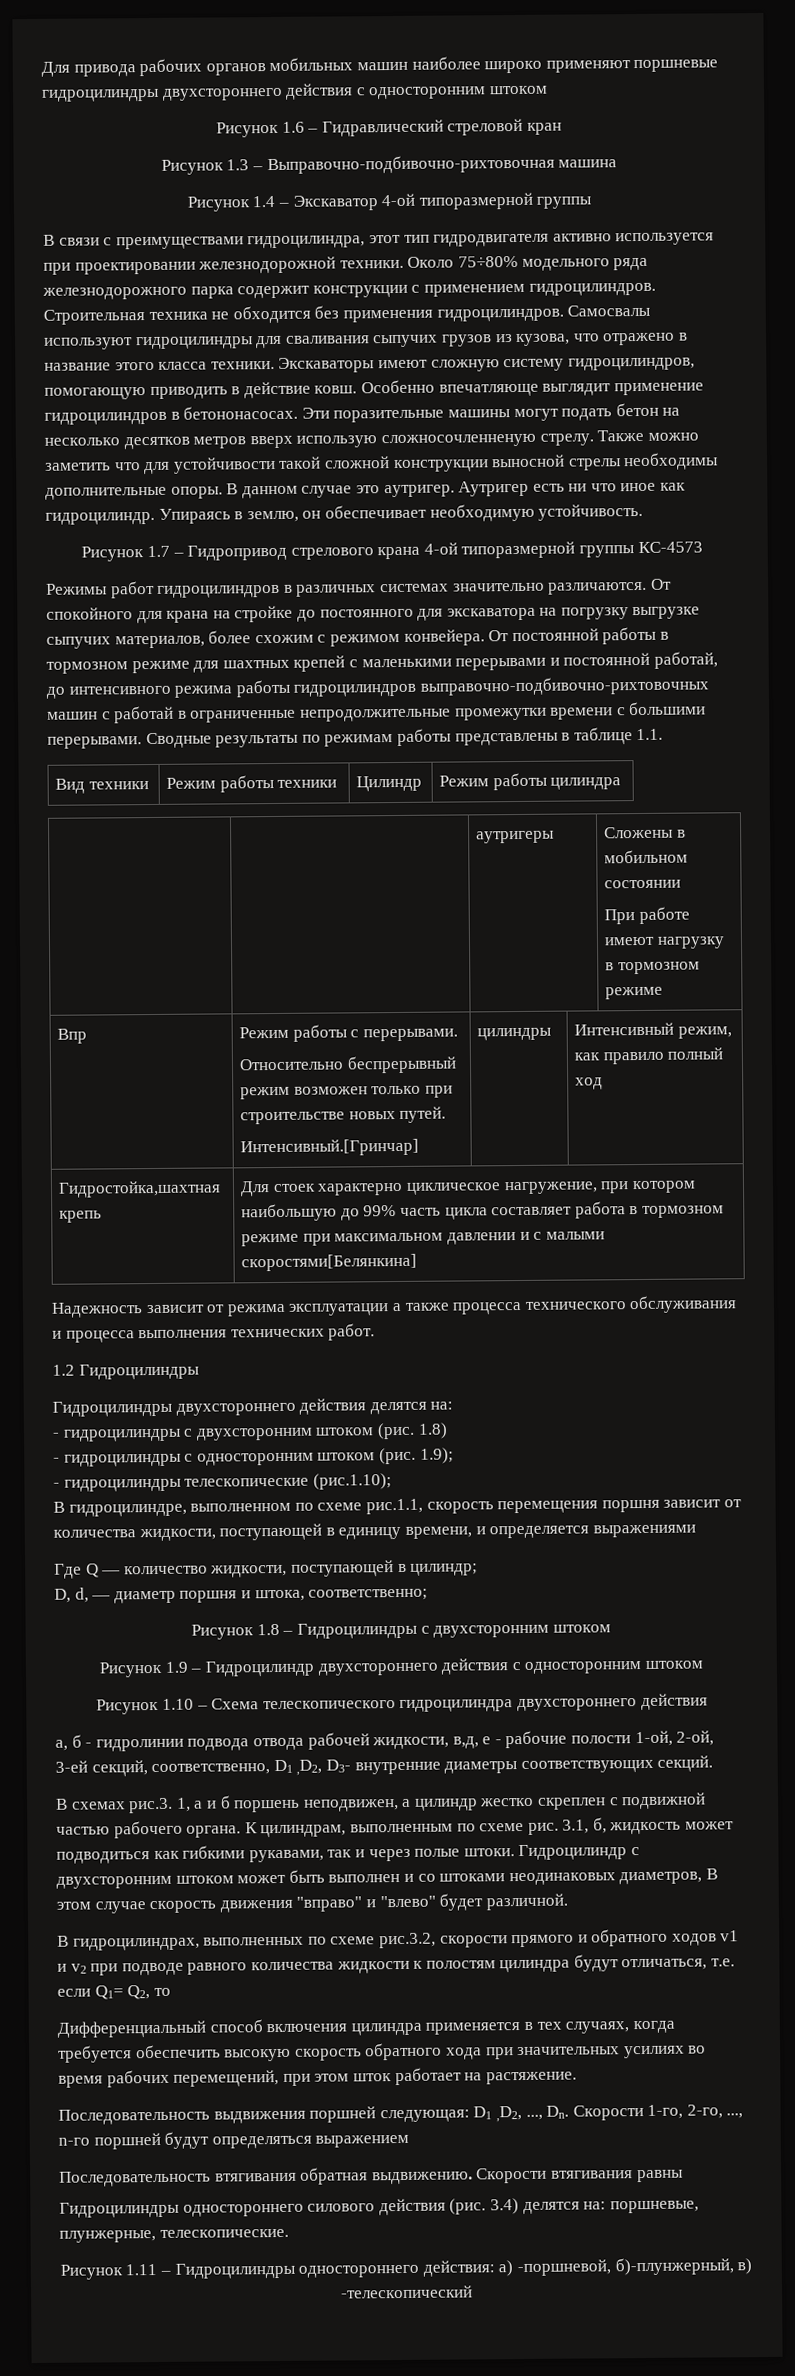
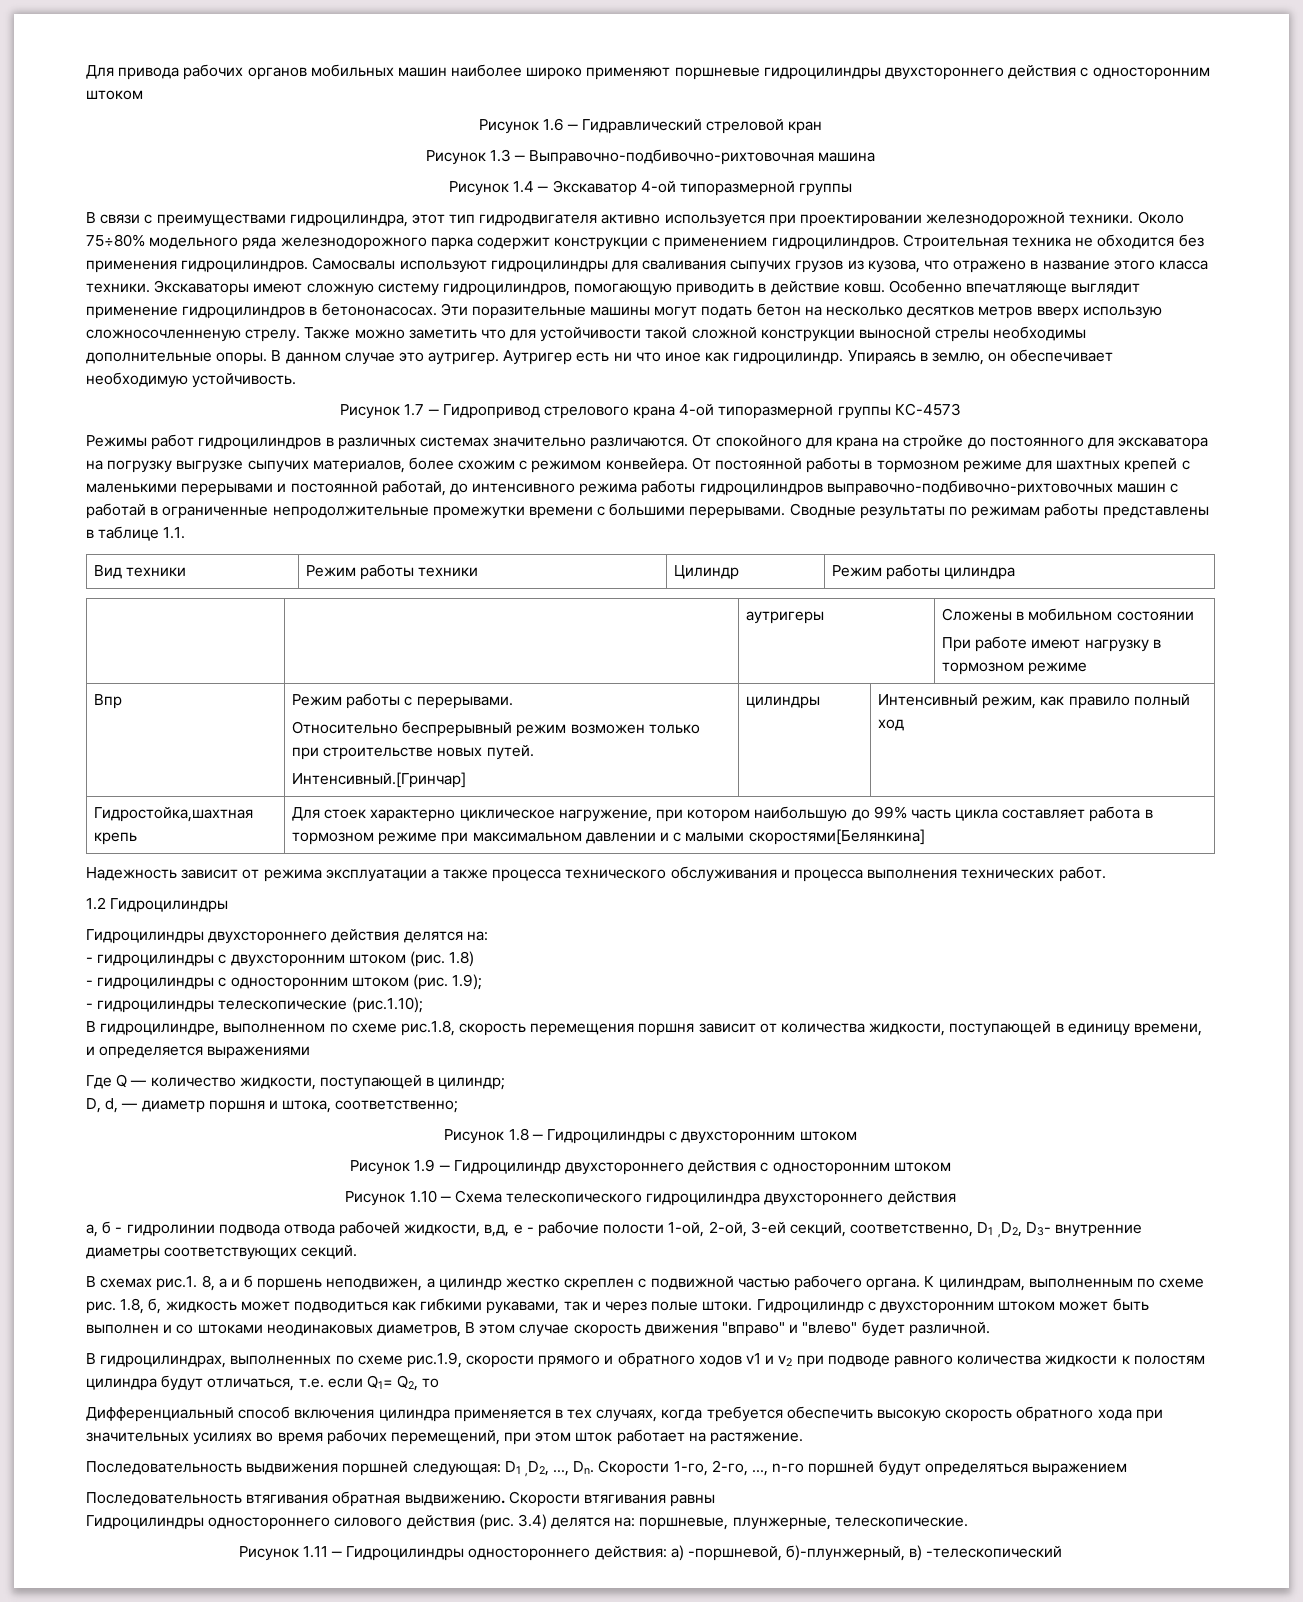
- В гидроцилиндре, выполненном по схеме рис.1.1, скорость перемещения поршня зависит от количества жидкости, поступающей в единицу времени, и определяется выражениями
+ В гидроцилиндре, выполненном по схеме рис.1.8, скорость перемещения поршня зависит от количества жидкости, поступающей в единицу времени, и определяется выражениями
- В схемах рис.3. 1, а и б поршень неподвижен, а цилиндр жестко скреплен с подвижной частью рабочего органа.
+ В схемах рис.1. 8, а и б поршень неподвижен, а цилиндр жестко скреплен с подвижной частью рабочего органа.
- 3.1, б, жидкость может подводиться как гибкими рукавами, так и через полые штоки.
+ 1.8, б, жидкость может подводиться как гибкими рукавами, так и через полые штоки.
- В гидроцилиндрах, выполненных по схеме рис.3.2, скорости прямого и обратного ходов v1 и v2 при подводе равного количества жидкости к полостям цилиндра будут отличаться, т.е. если Q1= Q2, то
+ В гидроцилиндрах, выполненных по схеме рис.1.9, скорости прямого и обратного ходов v1 и v2 при подводе равного количества жидкости к полостям цилиндра будут отличаться, т.е. если Q1= Q2, то

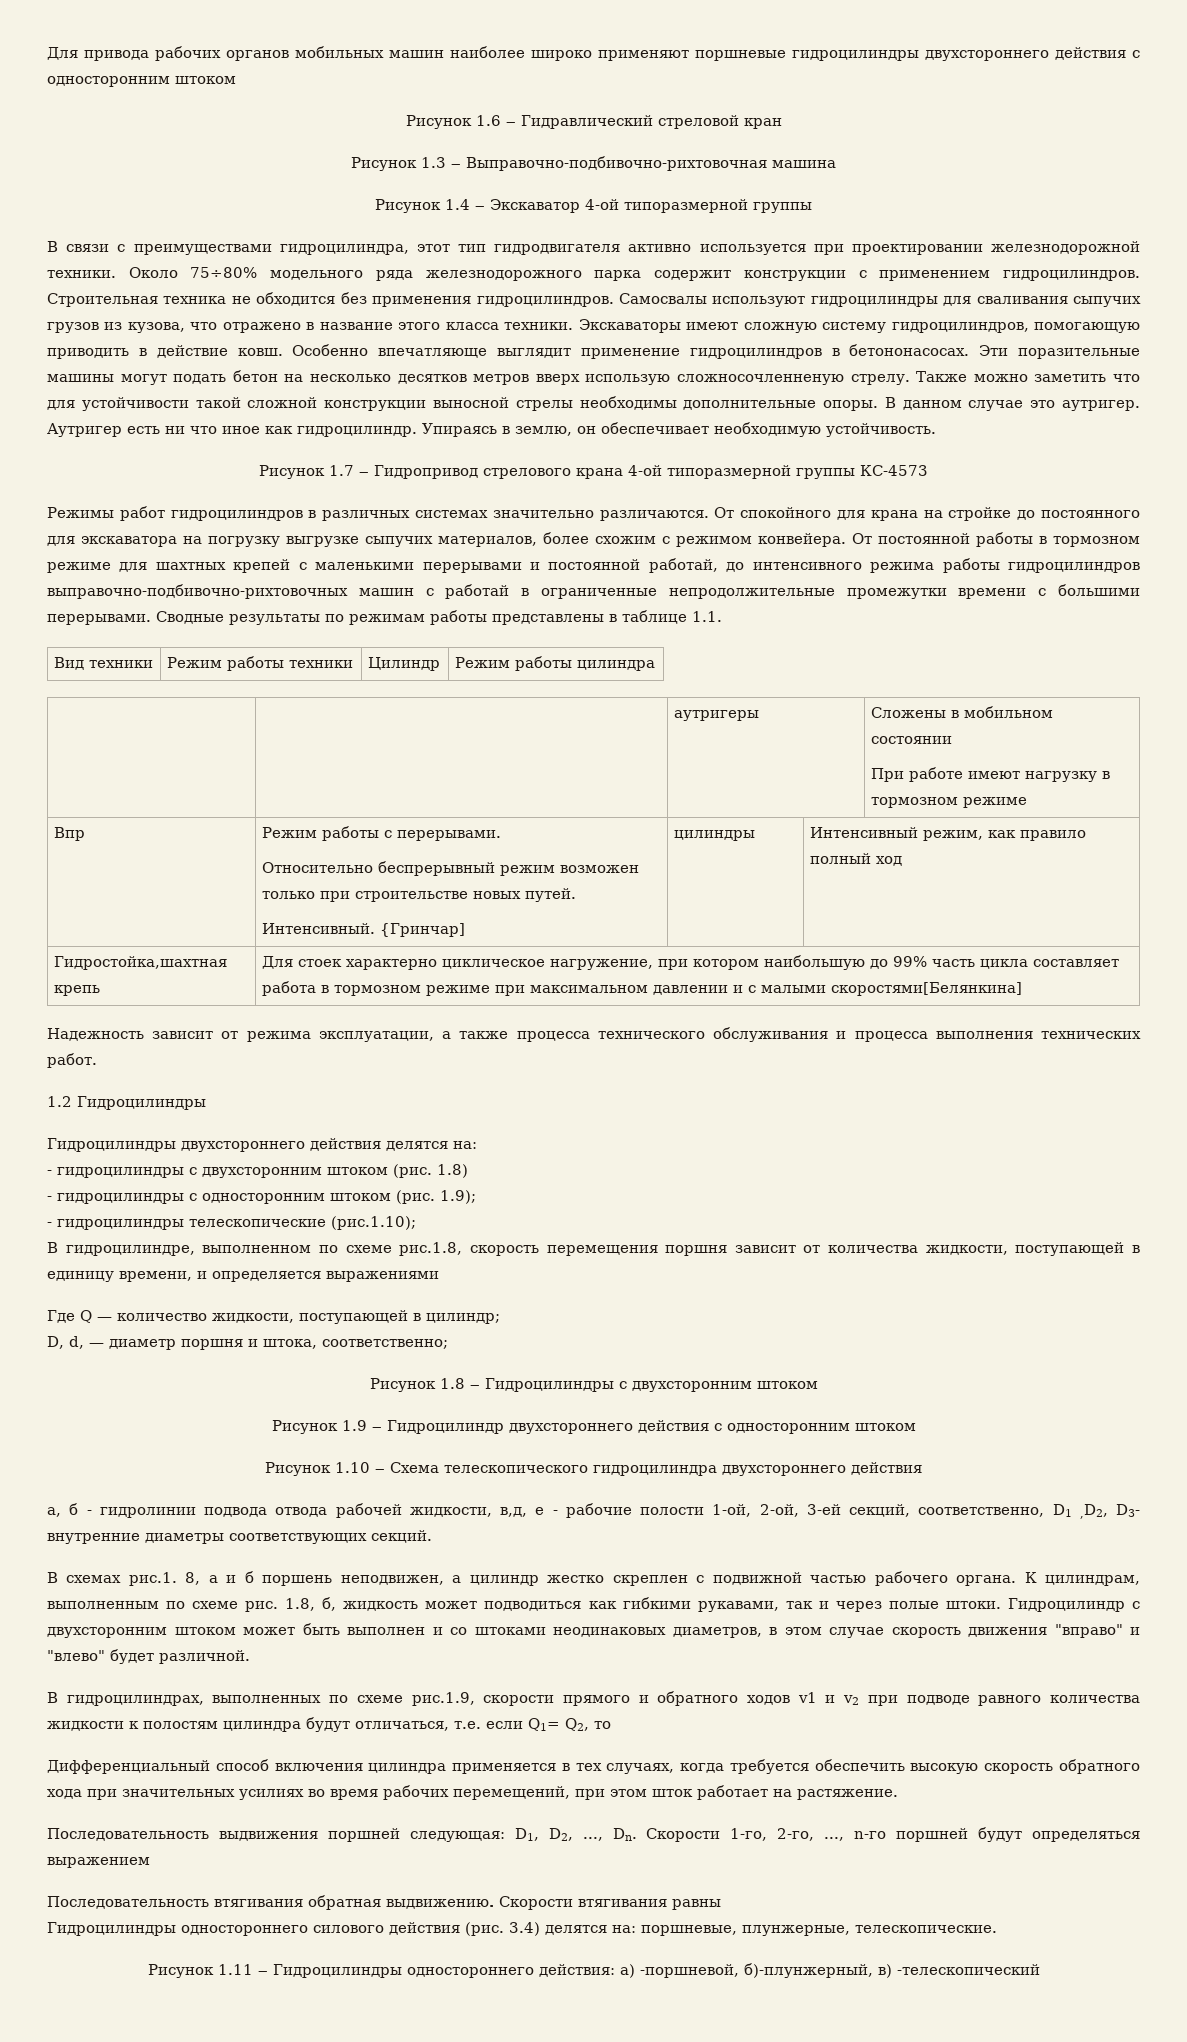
  Впр | Режим работы с перерывами.
  Относительно беспрерывный режим возможен только при строительстве новых путей.
- Интенсивный.[Гринчар] | цилиндры | Интенсивный режим, как правило полный ход
+ Интенсивный. {Гринчар] | цилиндры | Интенсивный режим, как правило полный ход
- Надежность зависит от режима эксплуатации а также процесса технического обслуживания и процесса выполнения технических работ.
+ Надежность зависит от режима эксплуатации, а также процесса технического обслуживания и процесса выполнения технических работ.
- Гидроцилиндр с двухсторонним штоком может быть выполнен и со штоками неодинаковых диаметров, В этом случае скорость движения "вправо" и "влево" будет различной.
+ Гидроцилиндр с двухсторонним штоком может быть выполнен и со штоками неодинаковых диаметров, в этом случае скорость движения "вправо" и "влево" будет различной.
- Последовательность выдвижения поршней следующая: D1 ,D2, ..., Dn. Скорости 1-го, 2-го, ..., n-го поршней будут определяться выражением
+ Последовательность выдвижения поршней следующая: D1, D2, ..., Dn. Скорости 1-го, 2-го, ..., n-го поршней будут определяться выражением

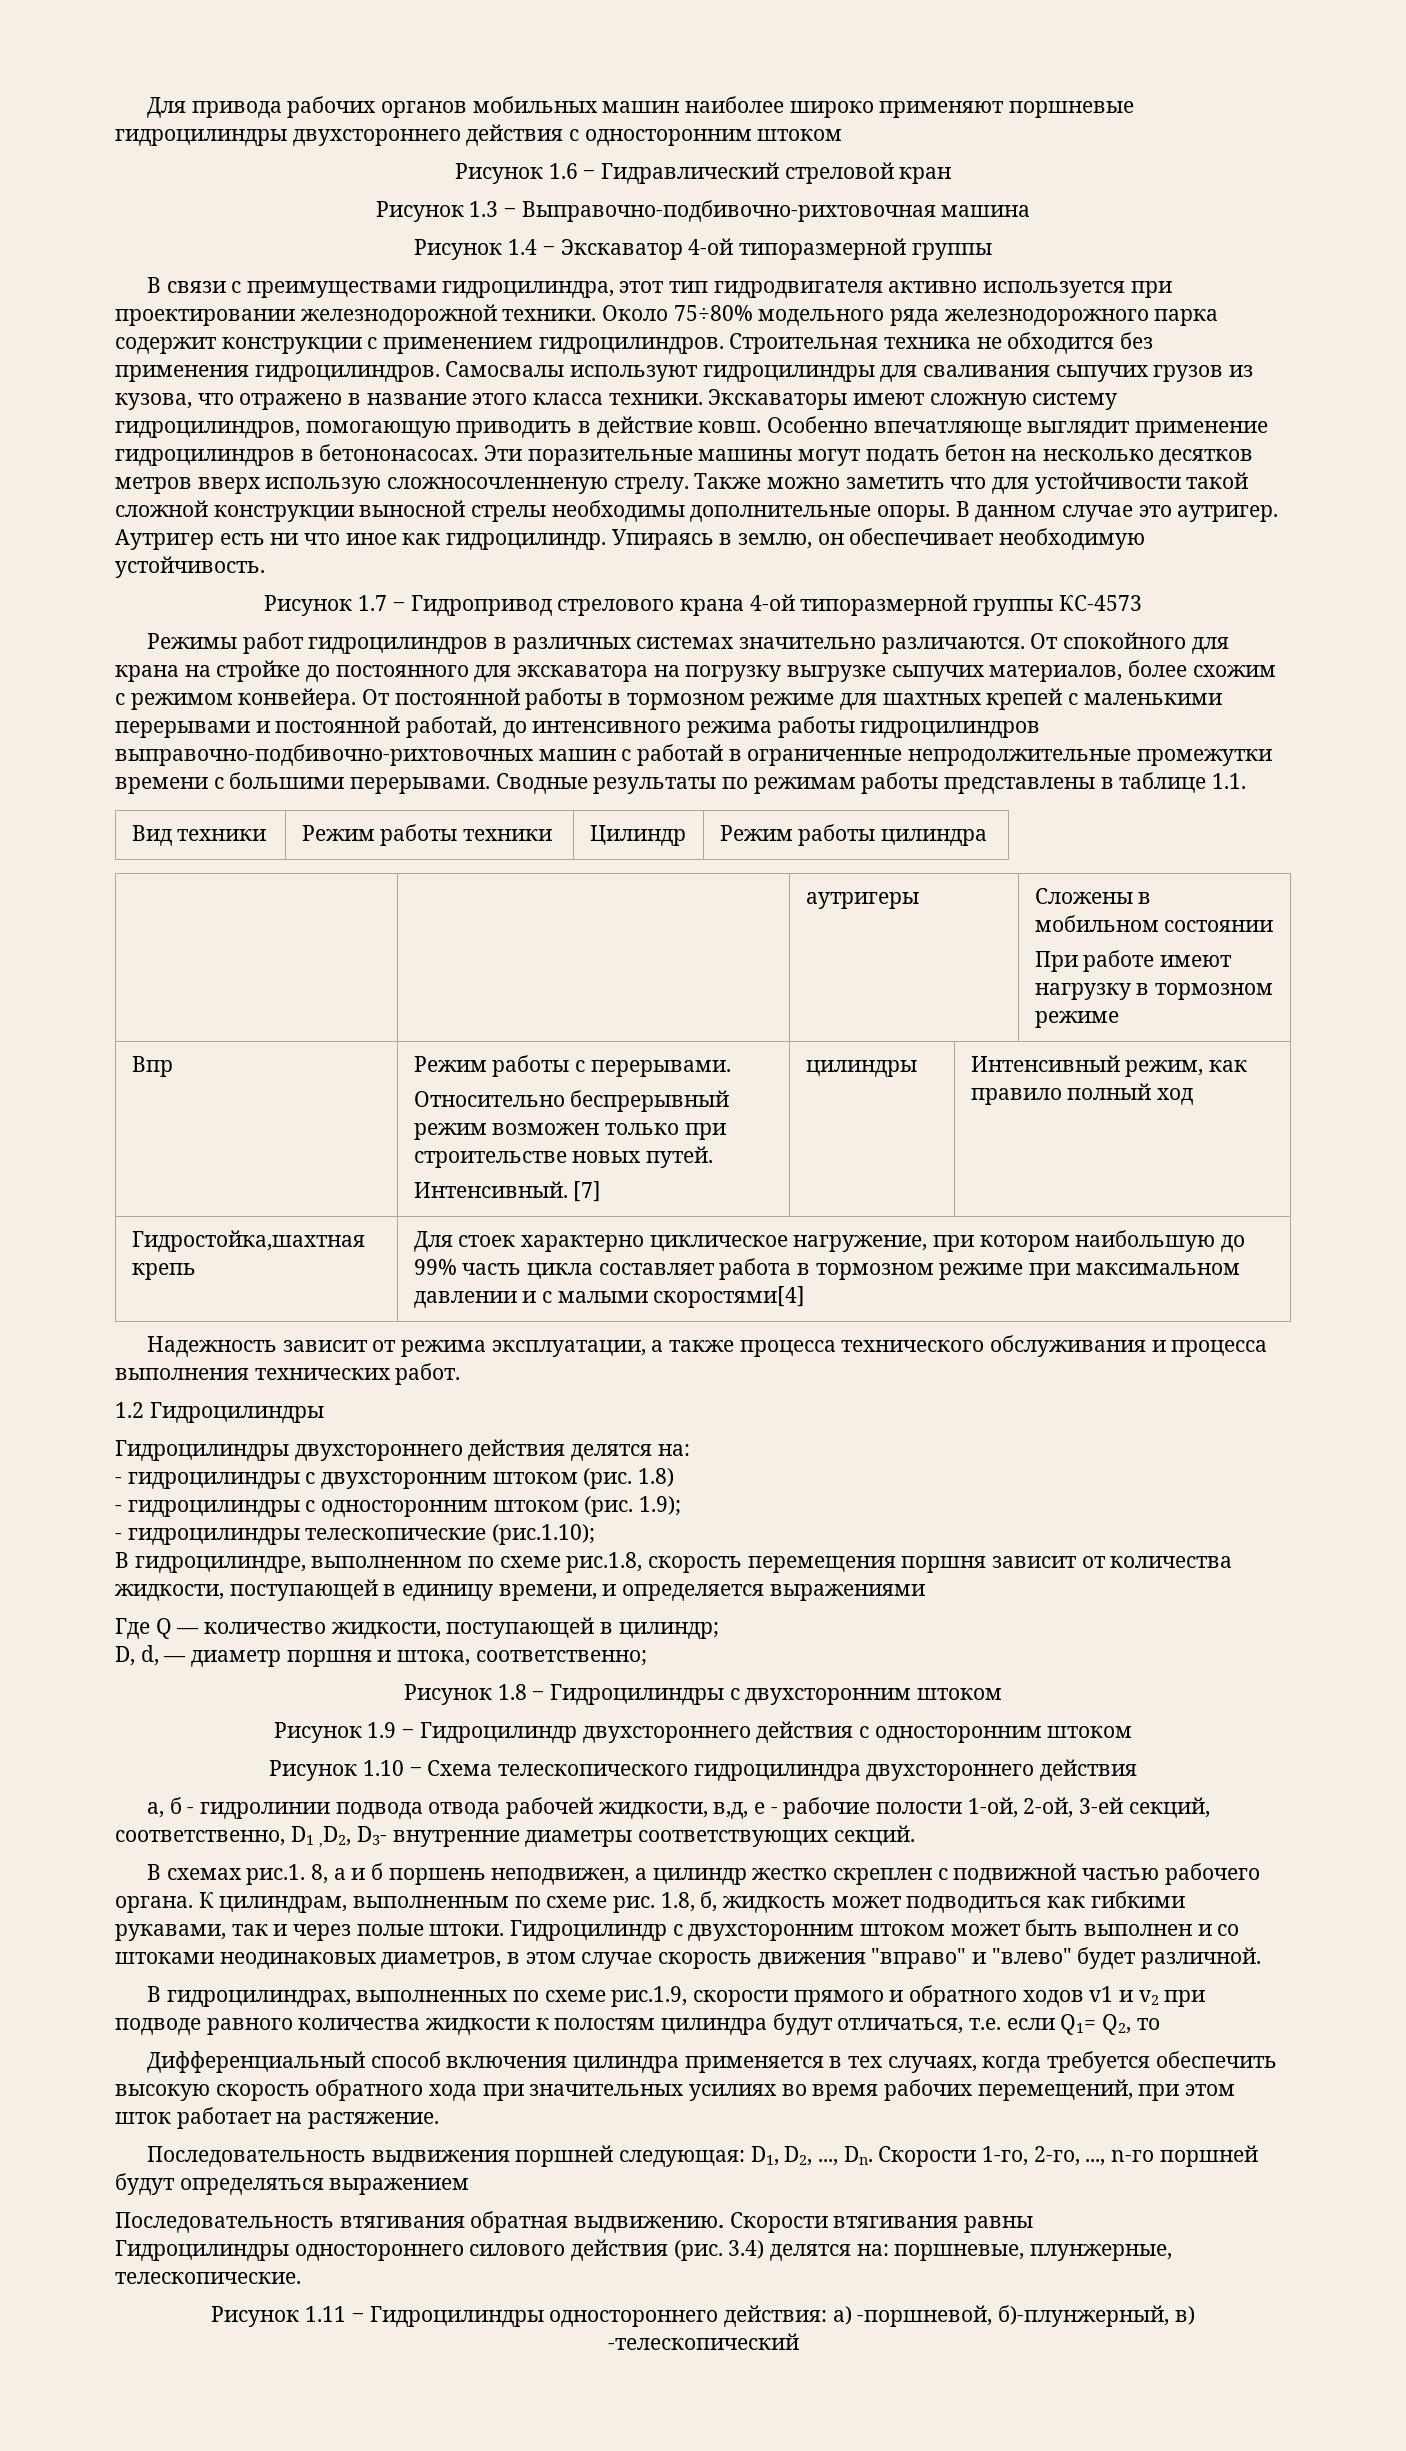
  Впр | Режим работы с перерывами.
  Относительно беспрерывный режим возможен только при строительстве новых путей.
- Интенсивный. {Гринчар] | цилиндры | Интенсивный режим, как правило полный ход
+ Интенсивный. [7] | цилиндры | Интенсивный режим, как правило полный ход
- Гидростойка,шахтная крепь | Для стоек характерно циклическое нагружение, при котором наибольшую до 99% часть цикла составляет работа в тормозном режиме при максимальном давлении и с малыми скоростями[Белянкина]
+ Гидростойка,шахтная крепь | Для стоек характерно циклическое нагружение, при котором наибольшую до 99% часть цикла составляет работа в тормозном режиме при максимальном давлении и с малыми скоростями[4]

